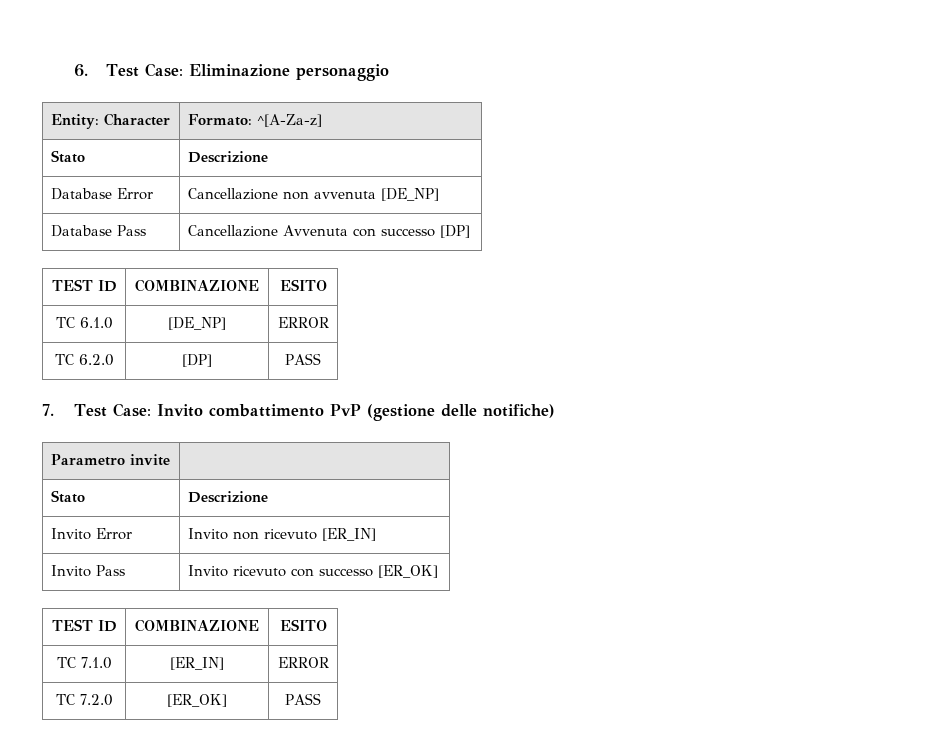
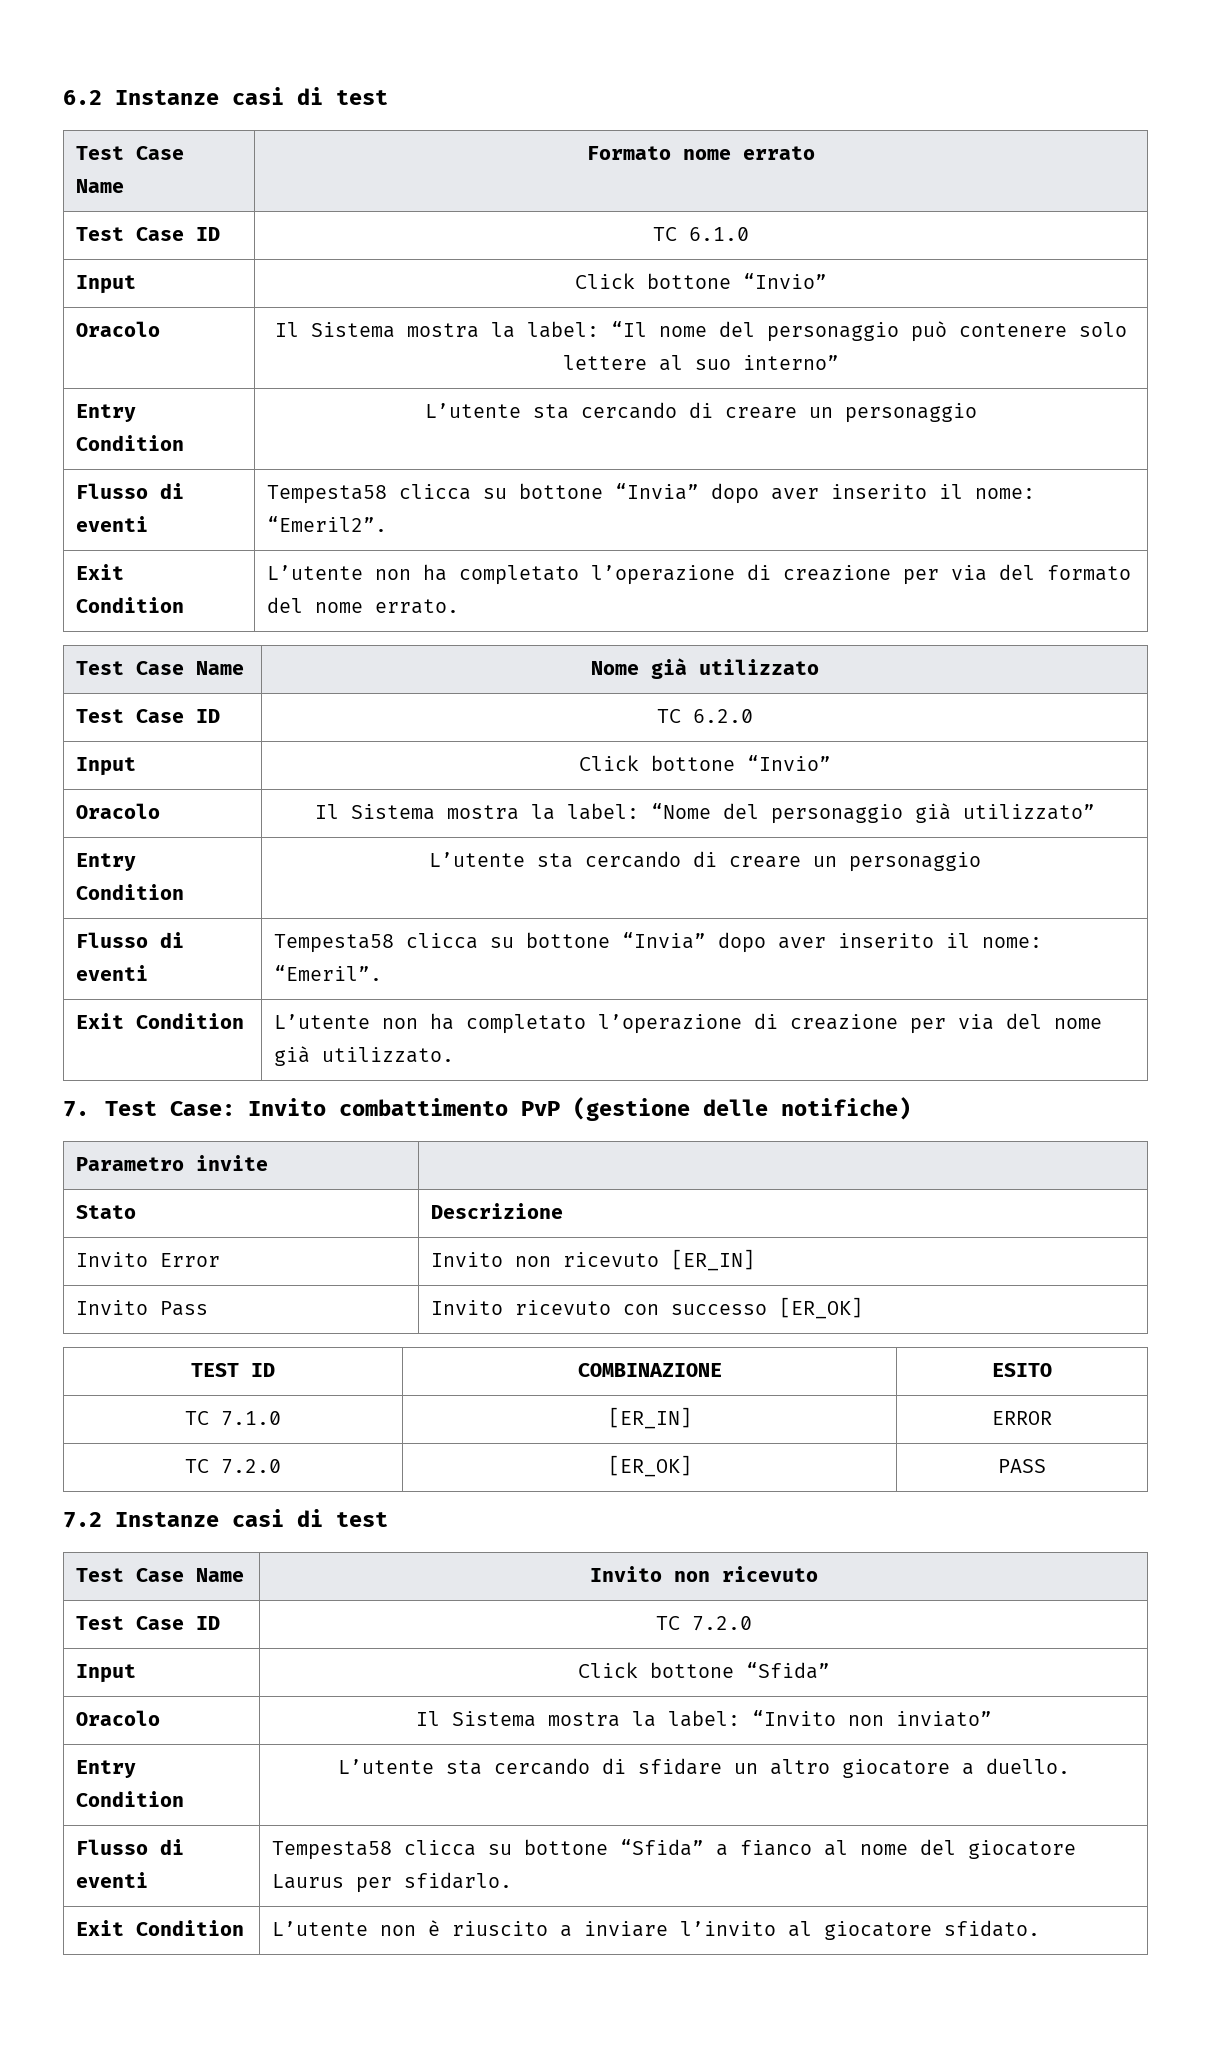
- 6. Test Case: Eliminazione personaggio
- Entity: Character | Formato: ^[A-Za-z]
- Stato | Descrizione
- Database Error | Cancellazione non avvenuta [DE_NP]
- Database Pass | Cancellazione Avvenuta con successo [DP]
- TEST ID | COMBINAZIONE | ESITO
- TC 6.1.0 | [DE_NP] | ERROR
- TC 6.2.0 | [DP] | PASS
+ 6.2 Instanze casi di test
+ Test Case Name | Formato nome errato
+ Test Case ID | TC 6.1.0
+ Input | Click bottone “Invio”
+ Oracolo | Il Sistema mostra la label: “Il nome del personaggio può contenere solo lettere al suo interno”
+ Entry Condition | L’utente sta cercando di creare un personaggio
+ Flusso di eventi | Tempesta58 clicca su bottone “Invia” dopo aver inserito il nome: “Emeril2”.
+ Exit Condition | L’utente non ha completato l’operazione di creazione per via del formato del nome errato.
+ Test Case Name | Nome già utilizzato
+ Test Case ID | TC 6.2.0
+ Input | Click bottone “Invio”
+ Oracolo | Il Sistema mostra la label: “Nome del personaggio già utilizzato”
+ Entry Condition | L’utente sta cercando di creare un personaggio
+ Flusso di eventi | Tempesta58 clicca su bottone “Invia” dopo aver inserito il nome: “Emeril”.
+ Exit Condition | L’utente non ha completato l’operazione di creazione per via del nome già utilizzato.
+ 7.2 Instanze casi di test
+ Test Case Name | Invito non ricevuto
+ Test Case ID | TC 7.2.0
+ Input | Click bottone “Sfida”
+ Oracolo | Il Sistema mostra la label: “Invito non inviato”
+ Entry Condition | L’utente sta cercando di sfidare un altro giocatore a duello.
+ Flusso di eventi | Tempesta58 clicca su bottone “Sfida” a fianco al nome del giocatore Laurus per sfidarlo.
+ Exit Condition | L’utente non è riuscito a inviare l’invito al giocatore sfidato.

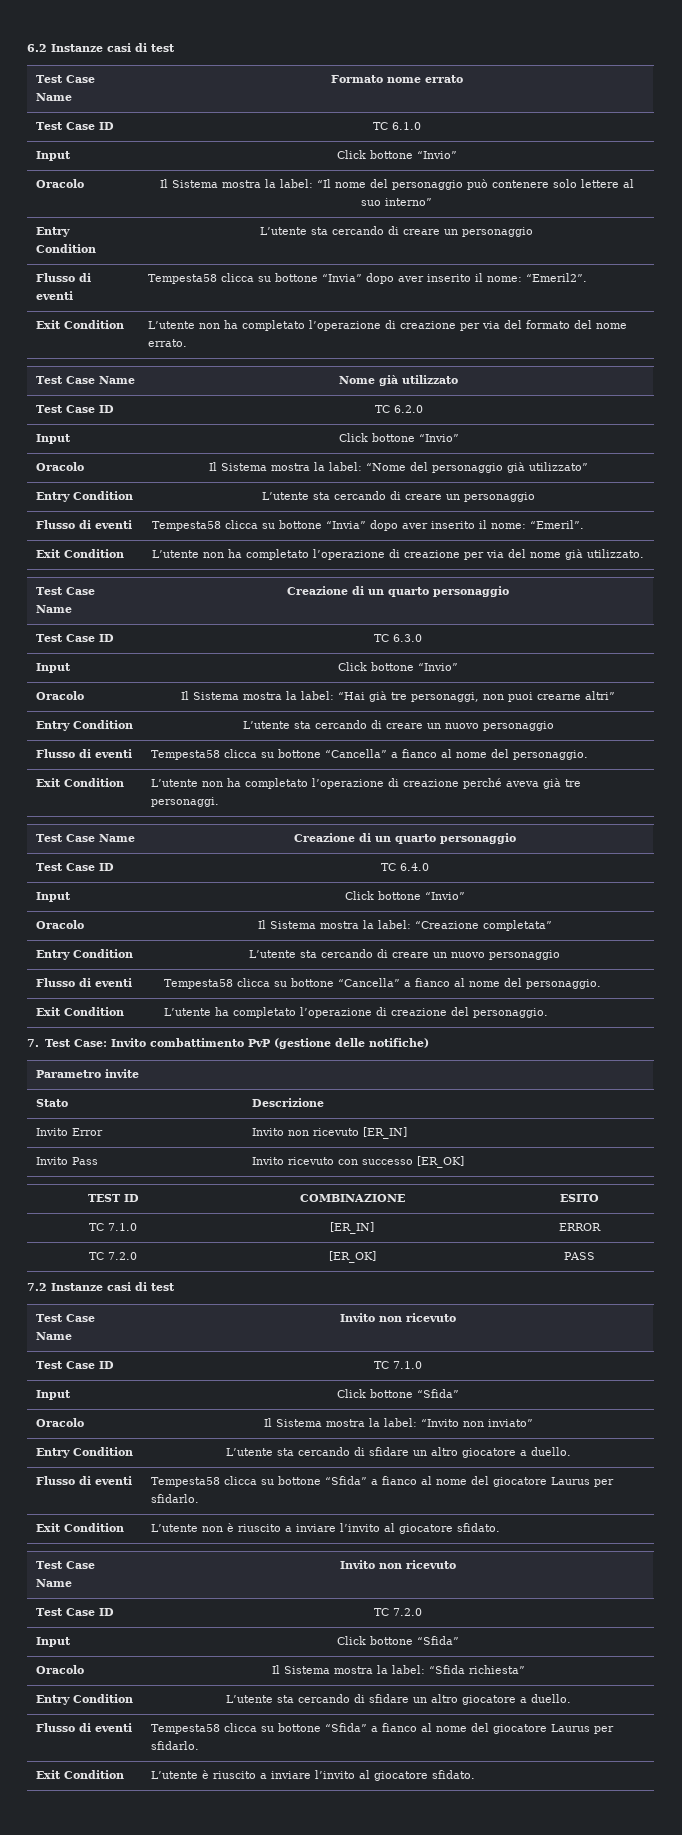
  Exit Condition | L’utente non ha completato l’operazione di creazione per via del nome già utilizzato.
+ Test Case Name | Creazione di un quarto personaggio
+ Test Case ID | TC 6.3.0
+ Input | Click bottone “Invio”
+ Oracolo | Il Sistema mostra la label: “Hai già tre personaggi, non puoi crearne altri”
+ Entry Condition | L’utente sta cercando di creare un nuovo personaggio
+ Flusso di eventi | Tempesta58 clicca su bottone “Cancella” a fianco al nome del personaggio.
+ Exit Condition | L’utente non ha completato l’operazione di creazione perché aveva già tre personaggi.
+ Test Case Name | Creazione di un quarto personaggio
+ Test Case ID | TC 6.4.0
+ Input | Click bottone “Invio”
+ Oracolo | Il Sistema mostra la label: “Creazione completata”
+ Entry Condition | L’utente sta cercando di creare un nuovo personaggio
+ Flusso di eventi | Tempesta58 clicca su bottone “Cancella” a fianco al nome del personaggio.
+ Exit Condition | L’utente ha completato l’operazione di creazione del personaggio.
- Test Case ID | TC 7.2.0
+ Test Case ID | TC 7.1.0
  Exit Condition | L’utente non è riuscito a inviare l’invito al giocatore sfidato.
+ Test Case Name | Invito non ricevuto
+ Test Case ID | TC 7.2.0
+ Input | Click bottone “Sfida”
+ Oracolo | Il Sistema mostra la label: “Sfida richiesta”
+ Entry Condition | L’utente sta cercando di sfidare un altro giocatore a duello.
+ Flusso di eventi | Tempesta58 clicca su bottone “Sfida” a fianco al nome del giocatore Laurus per sfidarlo.
+ Exit Condition | L’utente è riuscito a inviare l’invito al giocatore sfidato.

